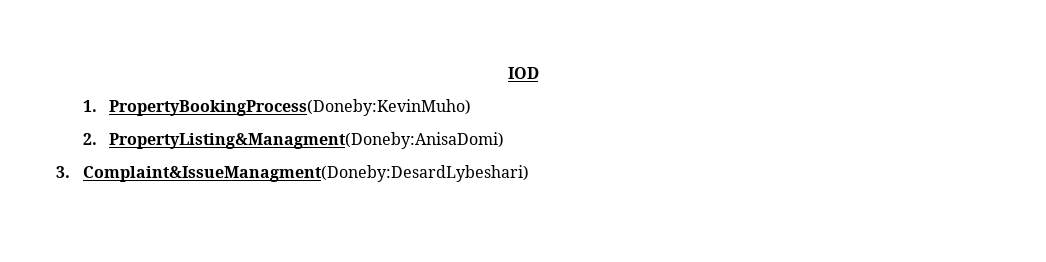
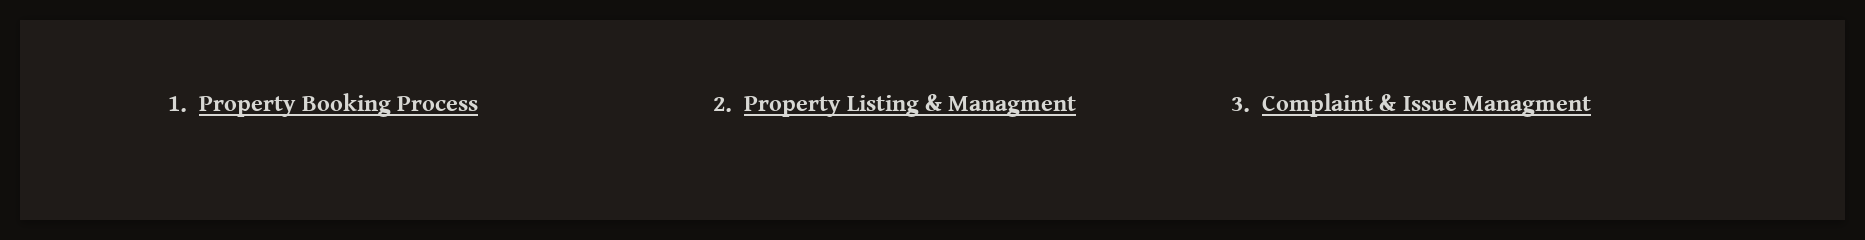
- IOD
- 1. PropertyBookingProcess(Doneby:KevinMuho)
- 2. PropertyListing&Managment(Doneby:AnisaDomi)
- 3. Complaint&IssueManagment(Doneby:DesardLybeshari)
+ 1. Property Booking Process
+ 2. Property Listing & Managment
+ 3. Complaint & Issue Managment

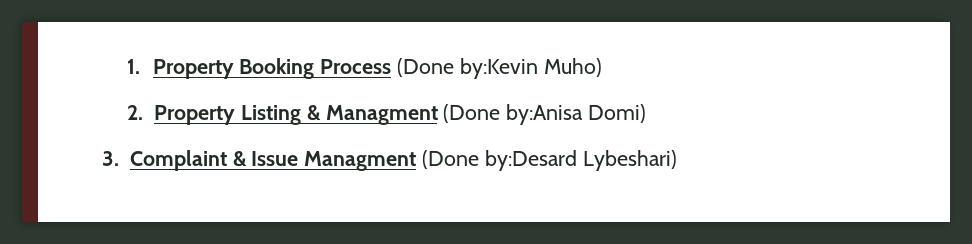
- 1. Property Booking Process
+ 1. Property Booking Process (Done by:Kevin Muho)
- 2. Property Listing & Managment
+ 2. Property Listing & Managment (Done by:Anisa Domi)
- 3. Complaint & Issue Managment
+ 3. Complaint & Issue Managment (Done by:Desard Lybeshari)

